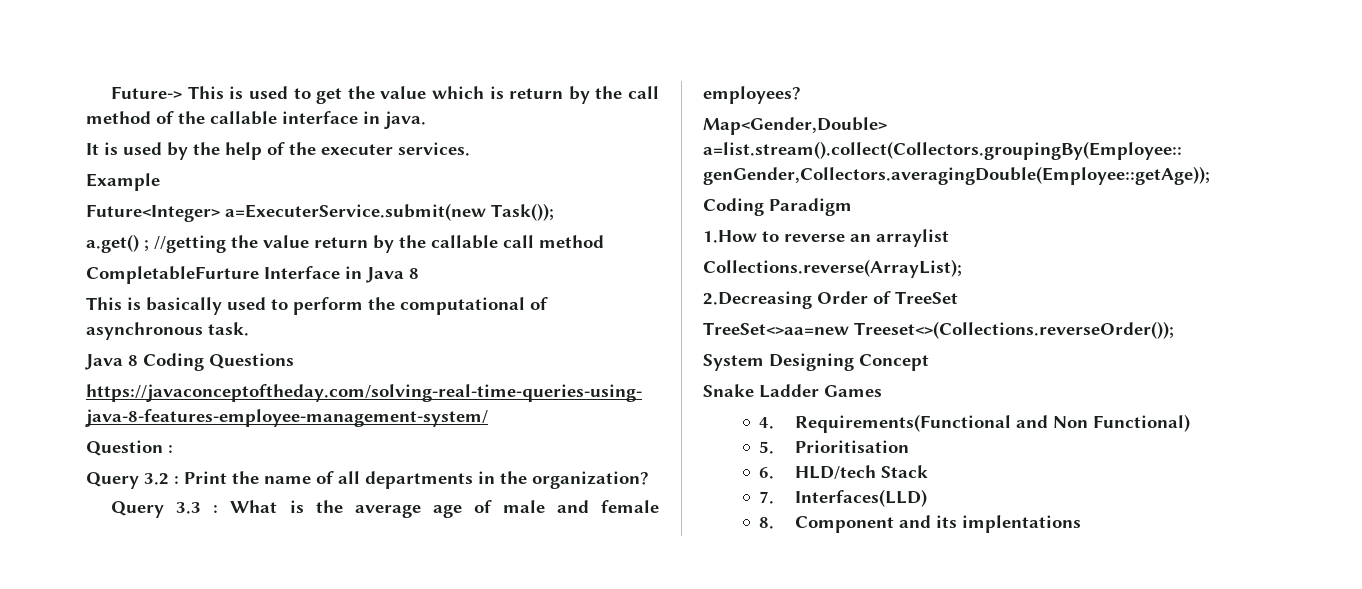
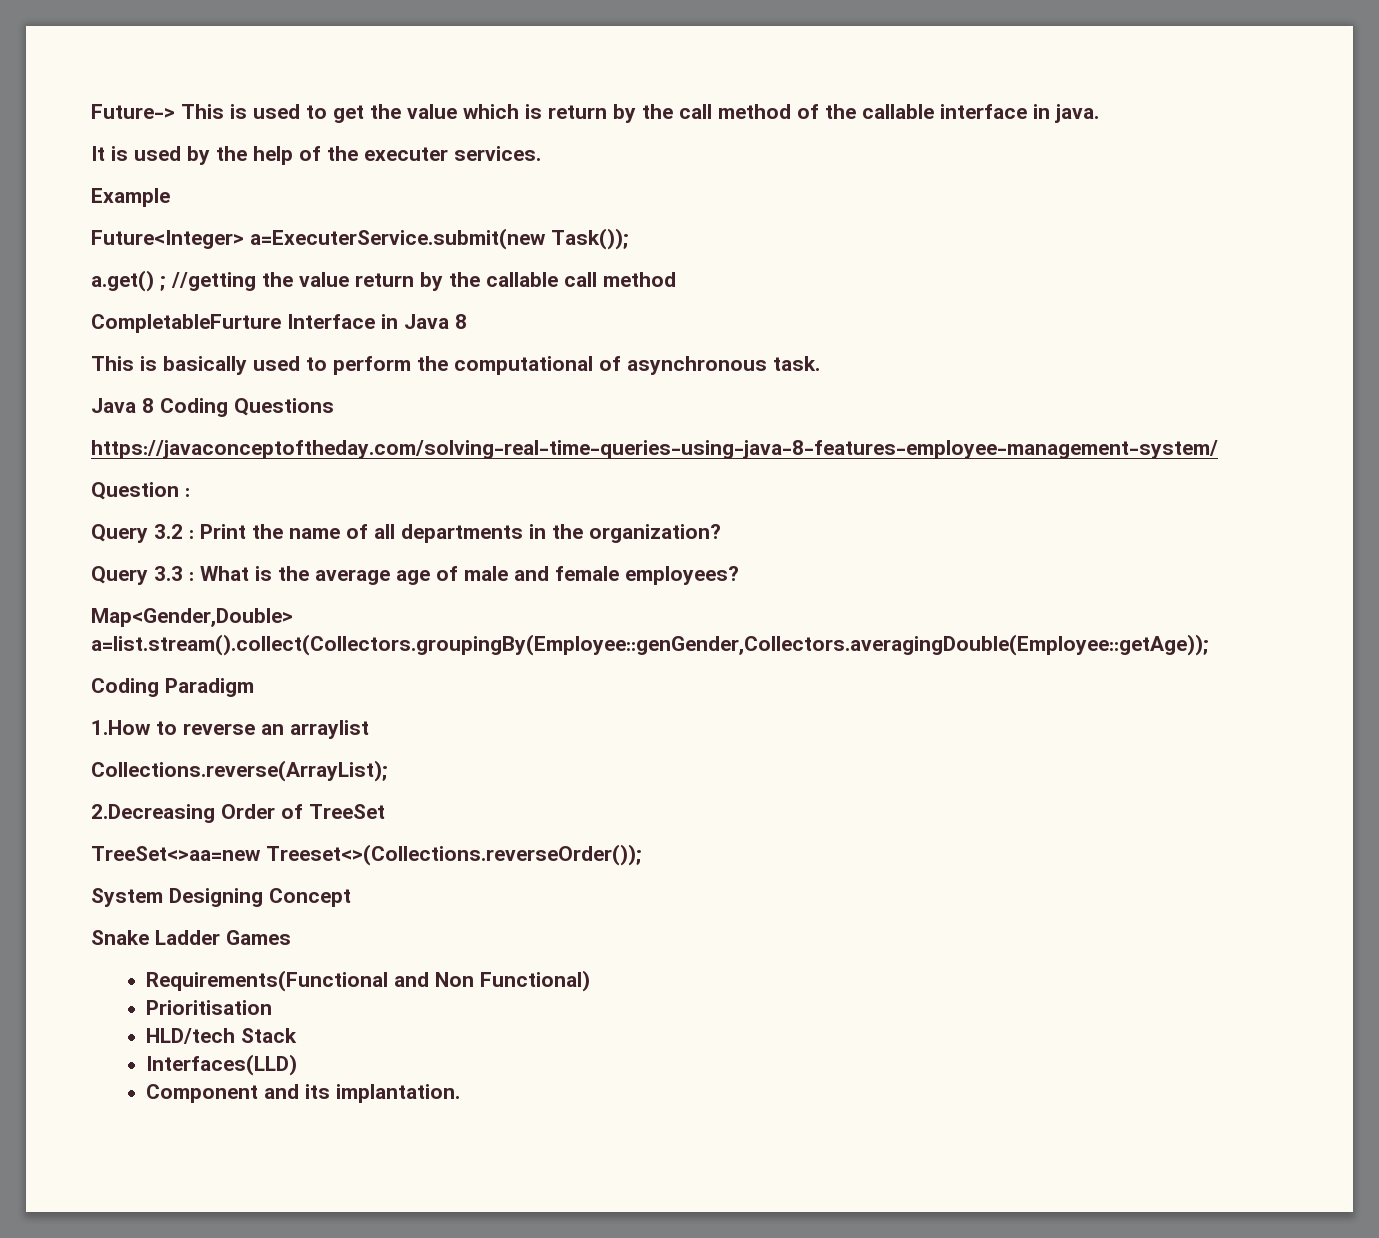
- 4. Requirements(Functional and Non Functional)
+ Requirements(Functional and Non Functional)
- 5. Prioritisation
+ Prioritisation
- 6. HLD/tech Stack
+ HLD/tech Stack
- 7. Interfaces(LLD)
+ Interfaces(LLD)
- 8. Component and its implentations
+ Component and its implantation.

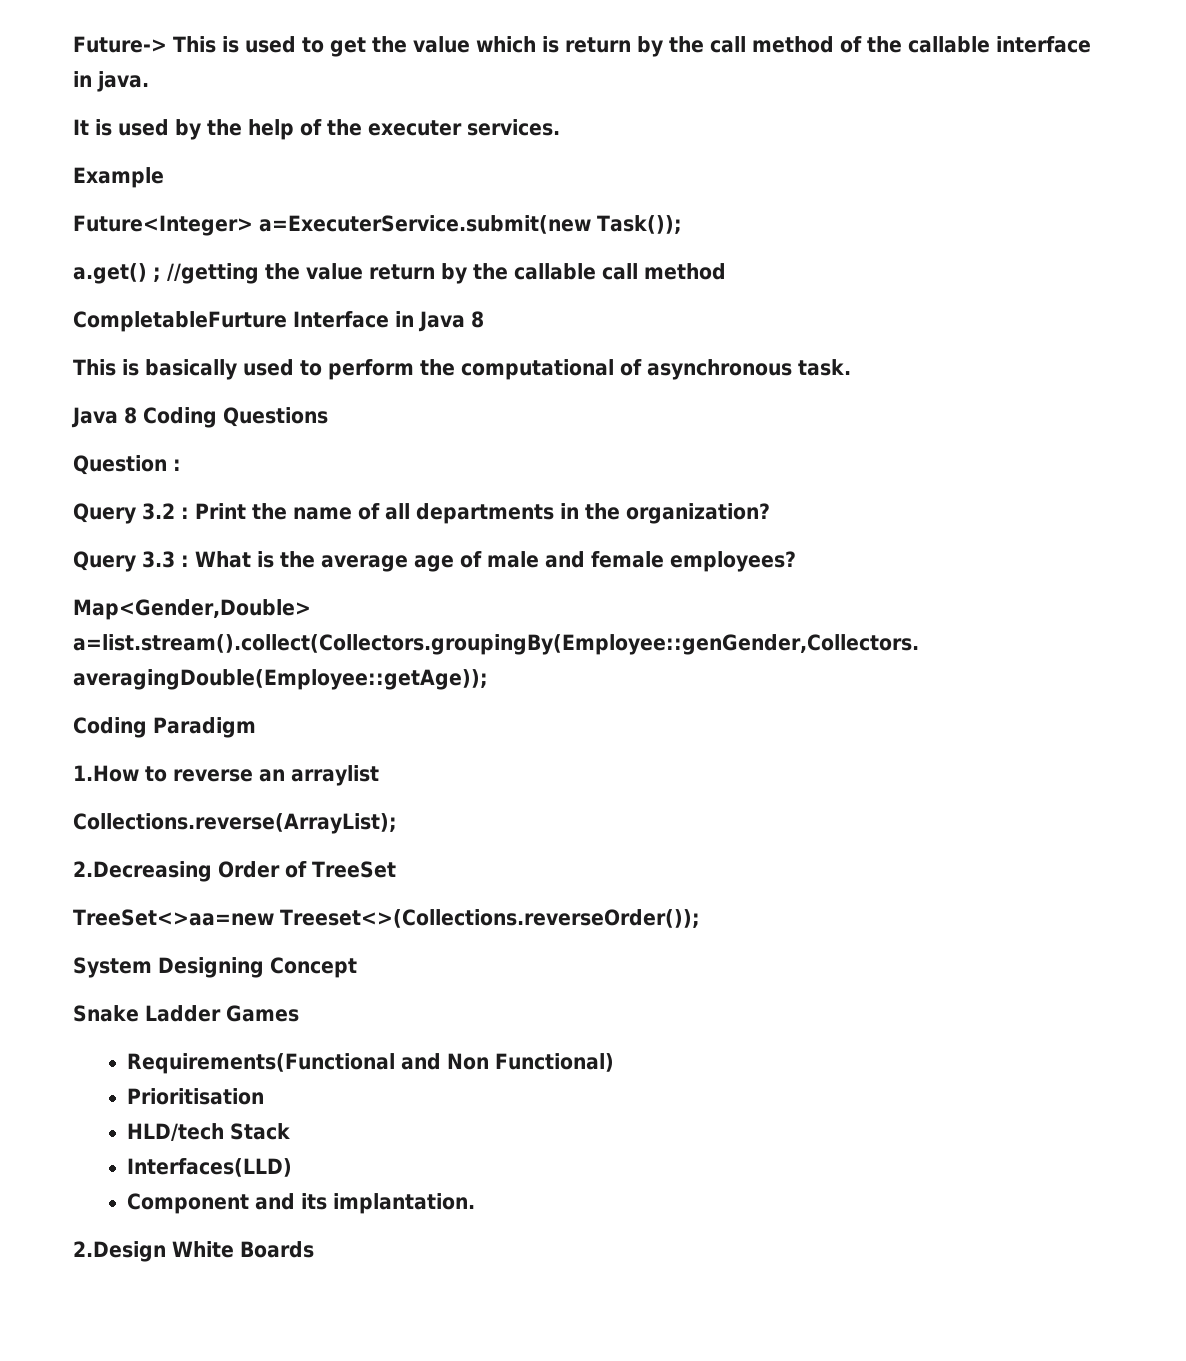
- https://javaconceptoftheday.com/solving-real-time-queries-using-java-8-features-employee-management-system/
+ 2.Design White Boards

